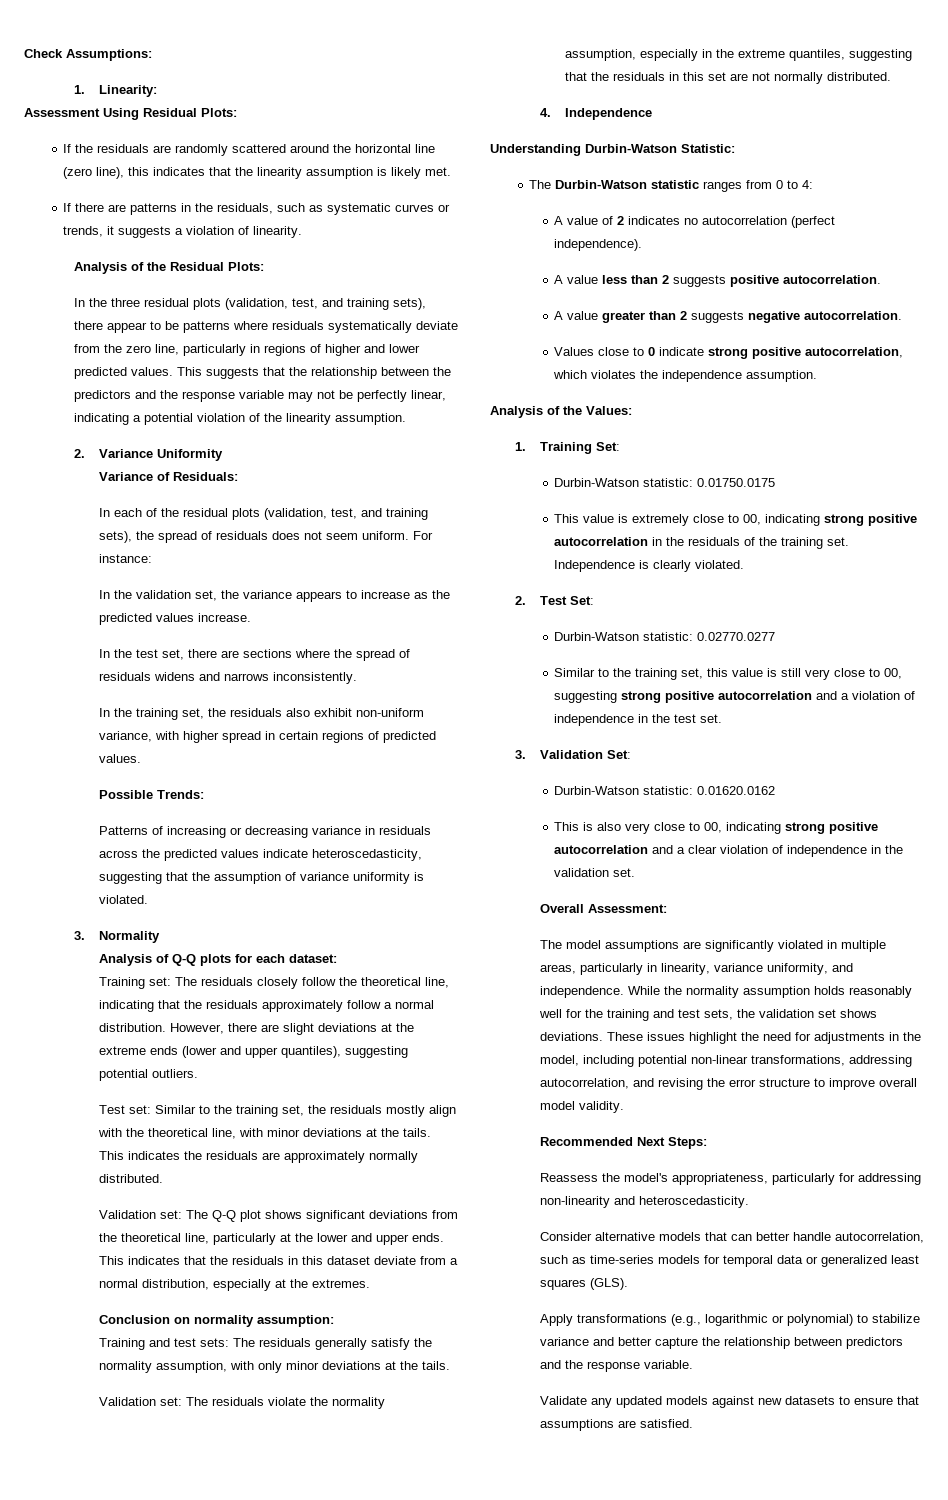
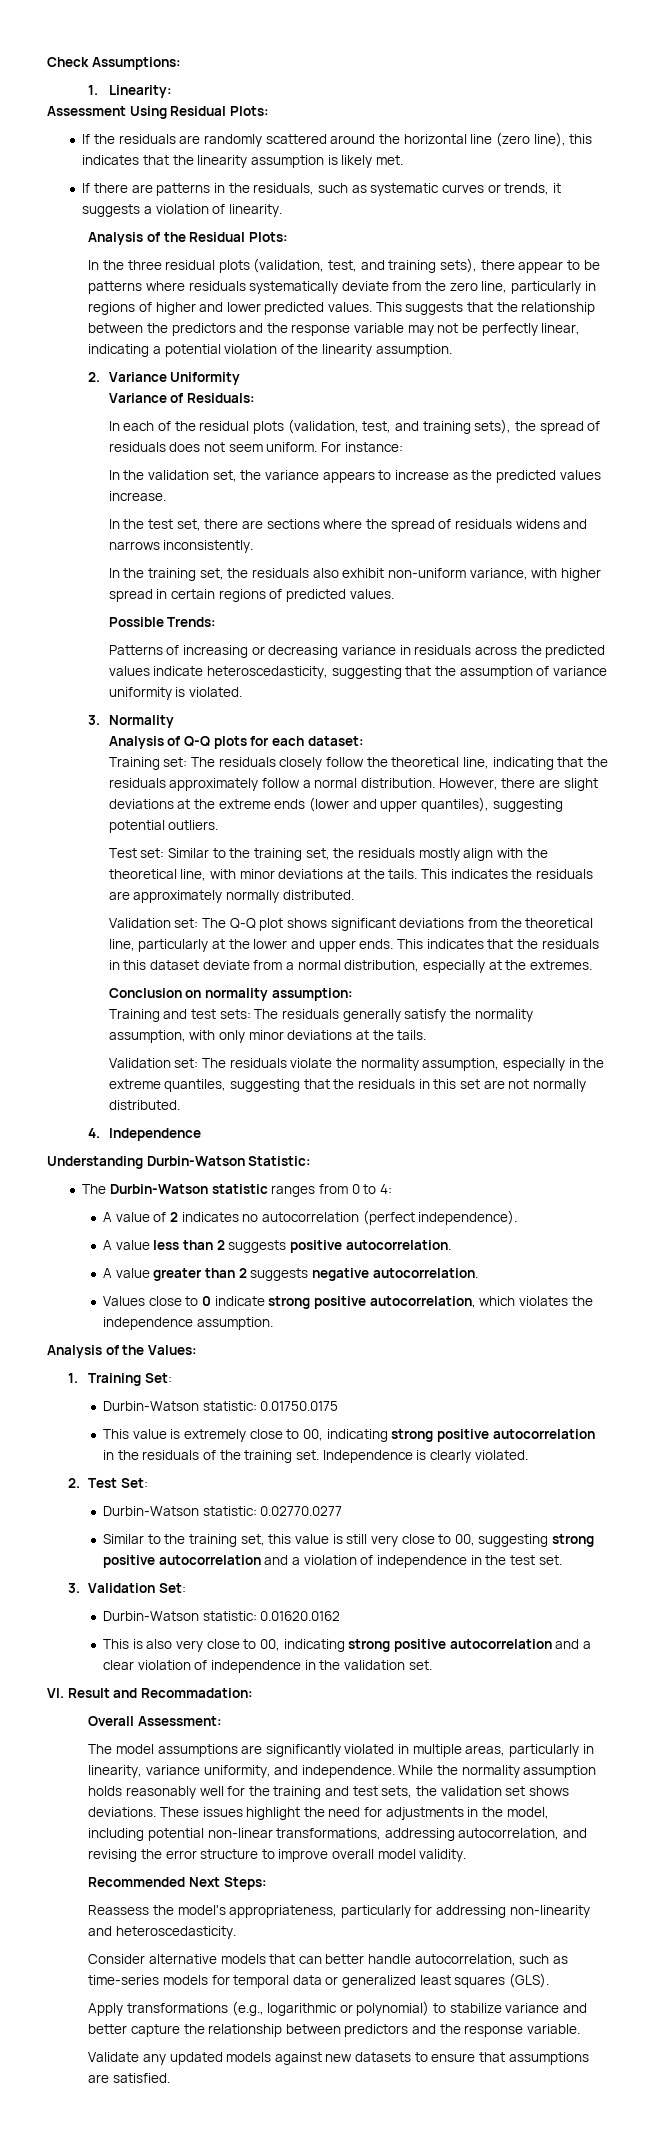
+ VI. Result and Recommadation:

